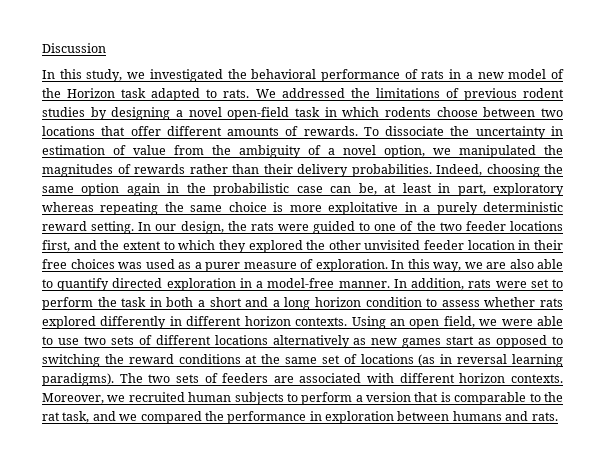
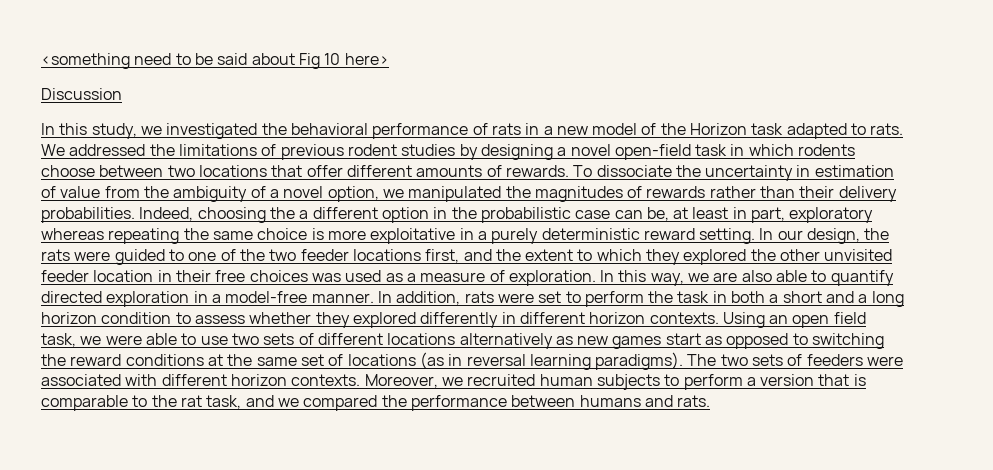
+ <something need to be said about Fig 10 here>
- Indeed, choosing the same option again in the probabilistic case can be, at least in part, exploratory whereas repeating the same choice is more exploitative in a purely deterministic reward setting.
+ Indeed, choosing the a different option in the probabilistic case can be, at least in part, exploratory whereas repeating the same choice is more exploitative in a purely deterministic reward setting.
- In our design, the rats were guided to one of the two feeder locations first, and the extent to which they explored the other unvisited feeder location in their free choices was used as a purer measure of exploration.
+ In our design, the rats were guided to one of the two feeder locations first, and the extent to which they explored the other unvisited feeder location in their free choices was used as a measure of exploration.
- In addition, rats were set to perform the task in both a short and a long horizon condition to assess whether rats explored differently in different horizon contexts.
+ In addition, rats were set to perform the task in both a short and a long horizon condition to assess whether they explored differently in different horizon contexts.
- Using an open field, we were able to use two sets of different locations alternatively as new games start as opposed to switching the reward conditions at the same set of locations (as in reversal learning paradigms).
+ Using an open field task, we were able to use two sets of different locations alternatively as new games start as opposed to switching the reward conditions at the same set of locations (as in reversal learning paradigms).
- The two sets of feeders are associated with different horizon contexts.
+ The two sets of feeders were associated with different horizon contexts.
- Moreover, we recruited human subjects to perform a version that is comparable to the rat task, and we compared the performance in exploration between humans and rats.
+ Moreover, we recruited human subjects to perform a version that is comparable to the rat task, and we compared the performance between humans and rats.

